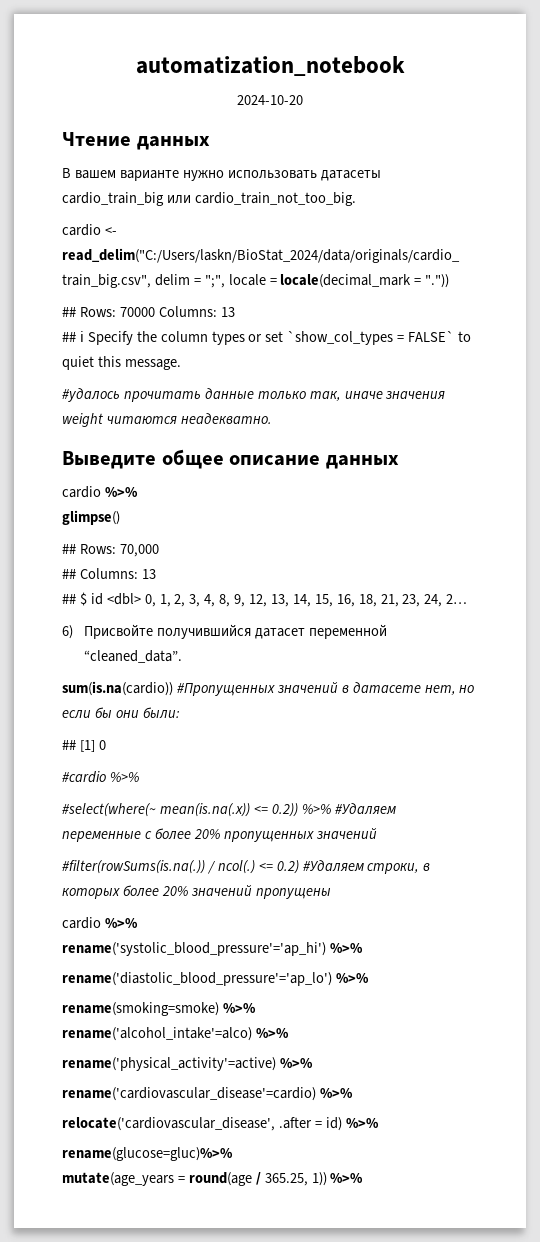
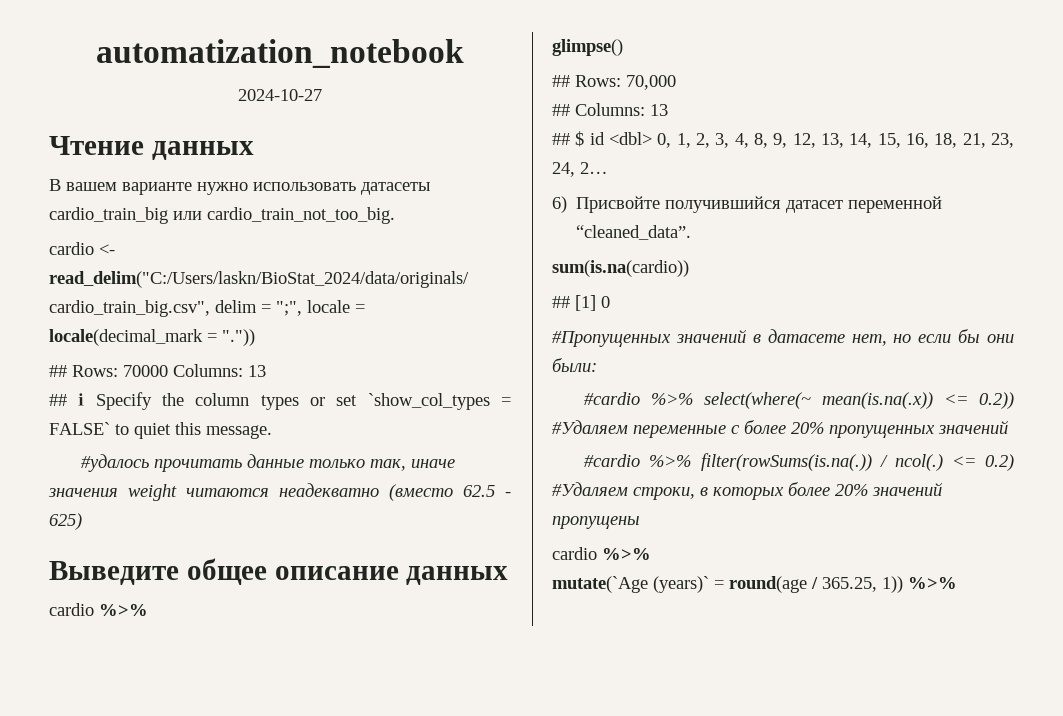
- 2024-10-20
+ 2024-10-27
- #удалось прочитать данные только так, иначе значения weight читаются неадекватно.
+ #удалось прочитать данные только так, иначе значения weight читаются неадекватно (вместо 62.5 - 625)
- sum(is.na(cardio)) #Пропущенных значений в датасете нет, но если бы они были:
+ sum(is.na(cardio))
+ ## [1] 0
+ #Пропущенных значений в датасете нет, но если бы они были:
- ## [1] 0
- #cardio %>%
- #select(where(~ mean(is.na(.x)) <= 0.2)) %>% #Удаляем переменные с более 20% пропущенных значений
+ #cardio %>% select(where(~ mean(is.na(.x)) <= 0.2)) #Удаляем переменные с более 20% пропущенных значений
- #filter(rowSums(is.na(.)) / ncol(.)
+ #cardio %>% filter(rowSums(is.na(.)) / ncol(.)
- rename('systolic_blood_pressure'='ap_hi') %>%
- rename('diastolic_blood_pressure'='ap_lo') %>%
- rename(smoking=smoke) %>%
- rename('alcohol_intake'=alco) %>%
- rename('physical_activity'=active) %>%
- rename('cardiovascular_disease'=cardio) %>%
- relocate('cardiovascular_disease', .after = id) %>%
- rename(glucose=gluc)%>%
- mutate(age_years = round(age / 365.25, 1)) %>%
+ mutate(`Age (years)` = round(age / 365.25, 1)) %>%

